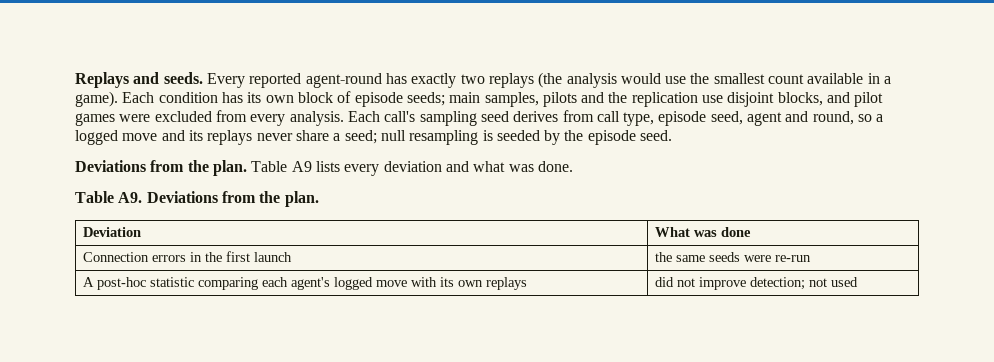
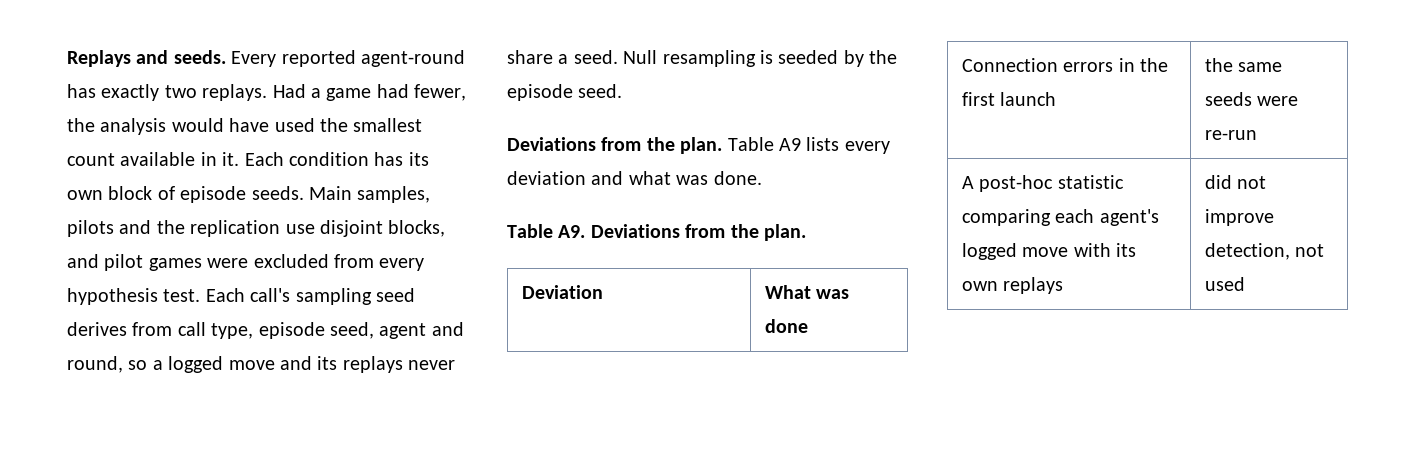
- Every reported agent-round has exactly two replays (the analysis would use the smallest count available in a game).
+ Every reported agent-round has exactly two replays. Had a game had fewer, the analysis would have used the smallest count available in it.
- Each condition has its own block of episode seeds; main samples, pilots and the replication use disjoint blocks, and pilot games were excluded from every analysis.
+ Each condition has its own block of episode seeds. Main samples, pilots and the replication use disjoint blocks, and pilot games were excluded from every hypothesis test.
- Each call's sampling seed derives from call type, episode seed, agent and round, so a logged move and its replays never share a seed; null resampling is seeded by the episode seed.
+ Each call's sampling seed derives from call type, episode seed, agent and round, so a logged move and its replays never share a seed. Null resampling is seeded by the episode seed.
- A post-hoc statistic comparing each agent's logged move with its own replays | did not improve detection; not used
+ A post-hoc statistic comparing each agent's logged move with its own replays | did not improve detection, not used

